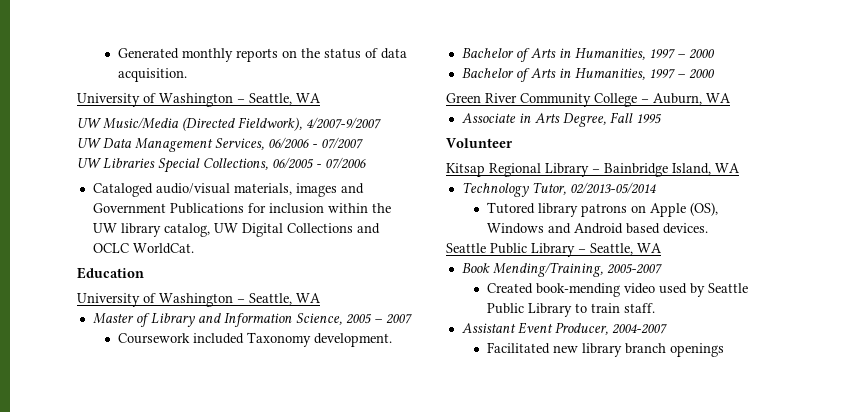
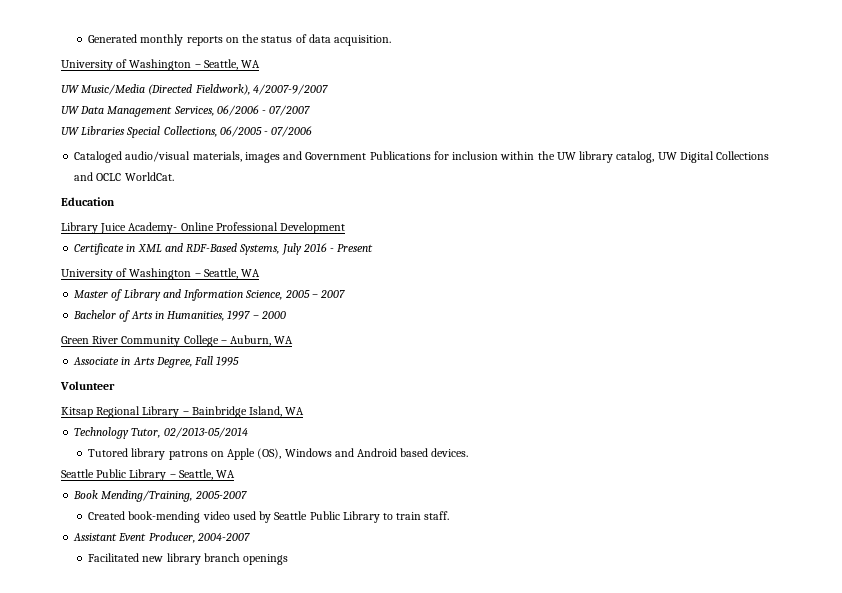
+ Library Juice Academy- Online Professional Development
+ Certificate in XML and RDF-Based Systems, July 2016 - Present
- Coursework included Taxonomy development.
- Bachelor of Arts in Humanities, 1997 – 2000

